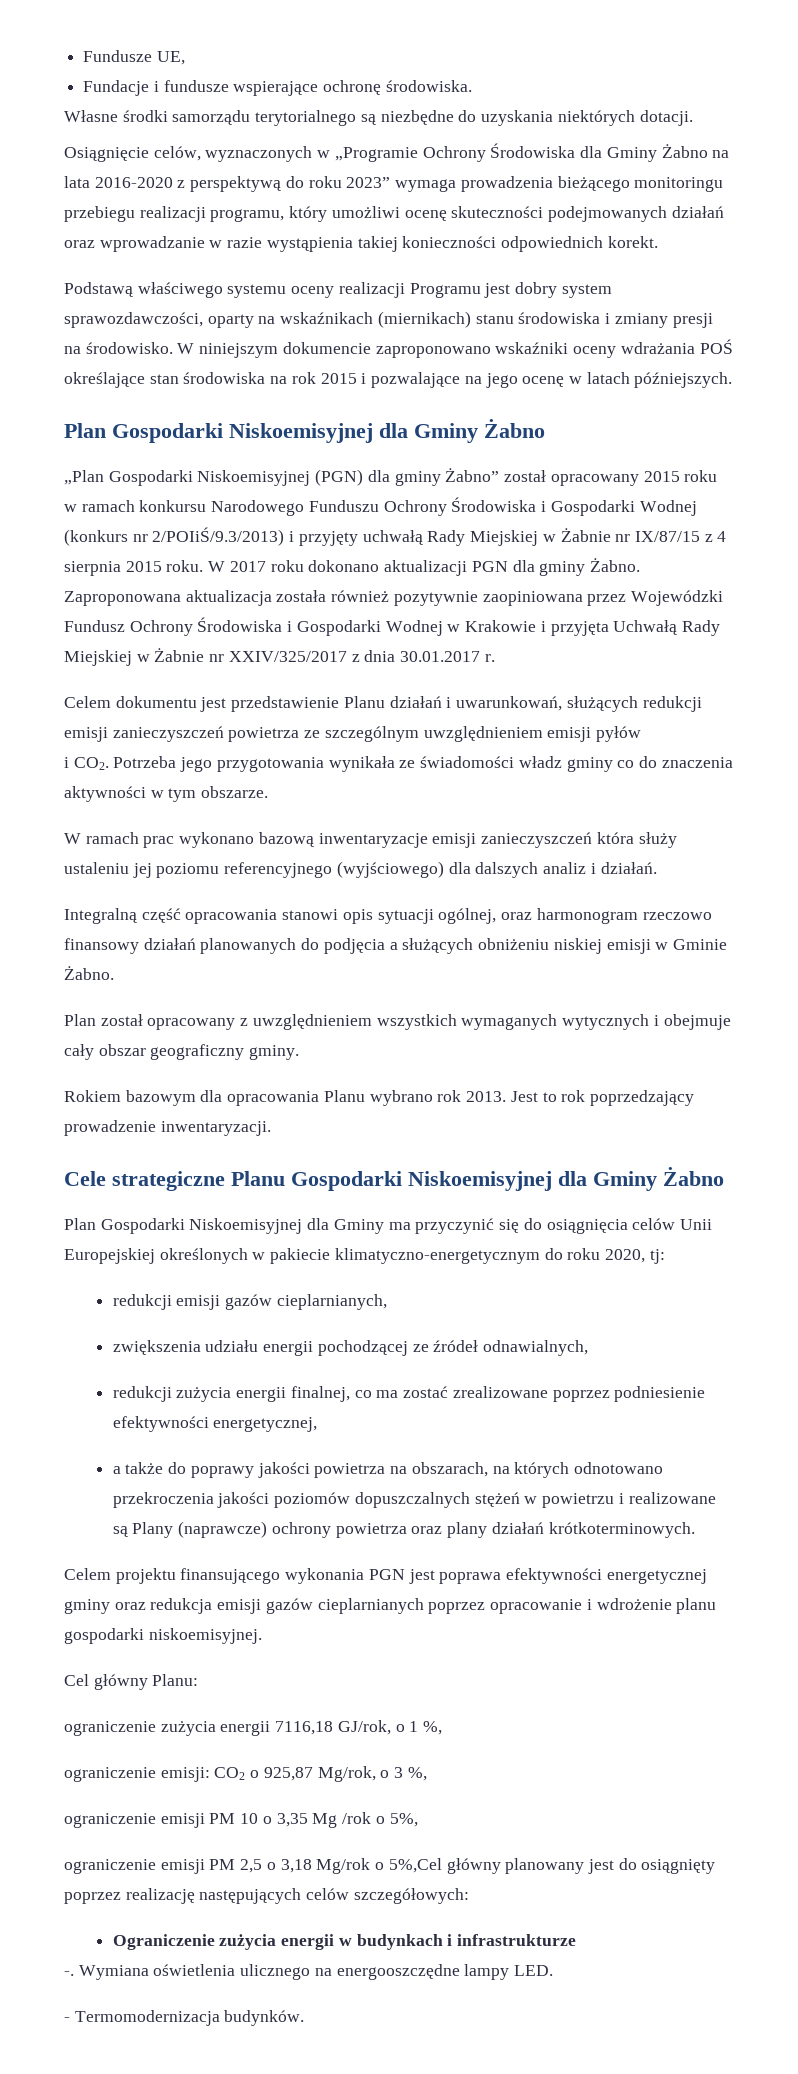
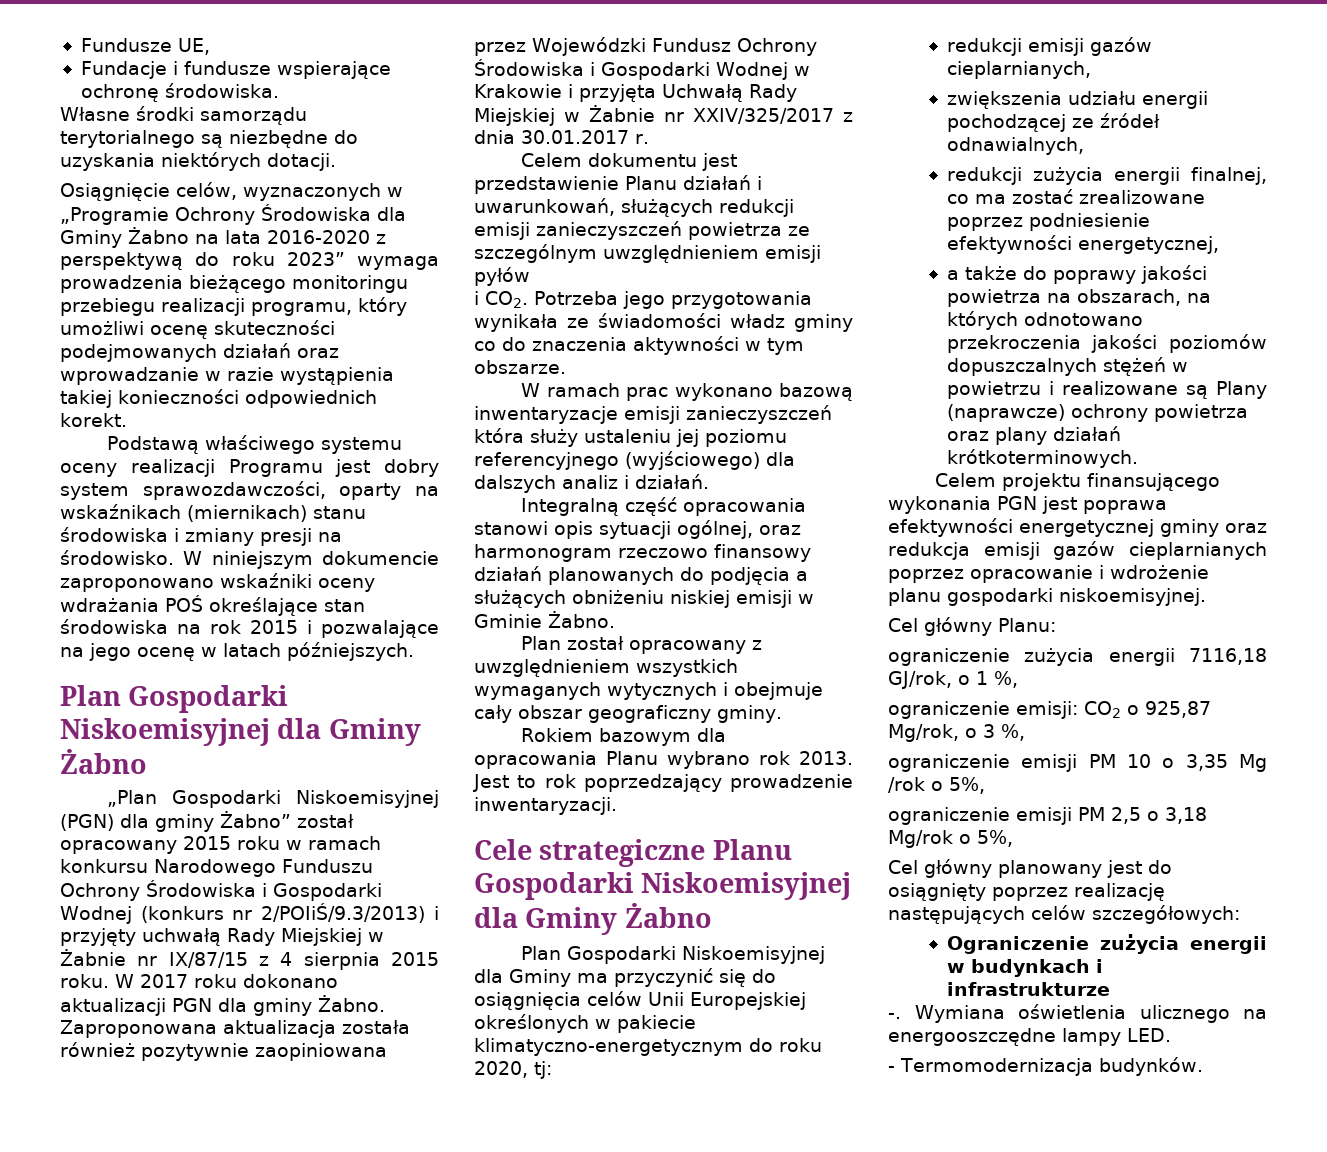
- ograniczenie emisji PM 2,5 o 3,18 Mg/rok o 5%,Cel główny planowany jest do osiągnięty poprzez realizację następujących celów szczegółowych:
+ ograniczenie emisji PM 2,5 o 3,18 Mg/rok o 5%,
+ Cel główny planowany jest do osiągnięty poprzez realizację następujących celów szczegółowych:

